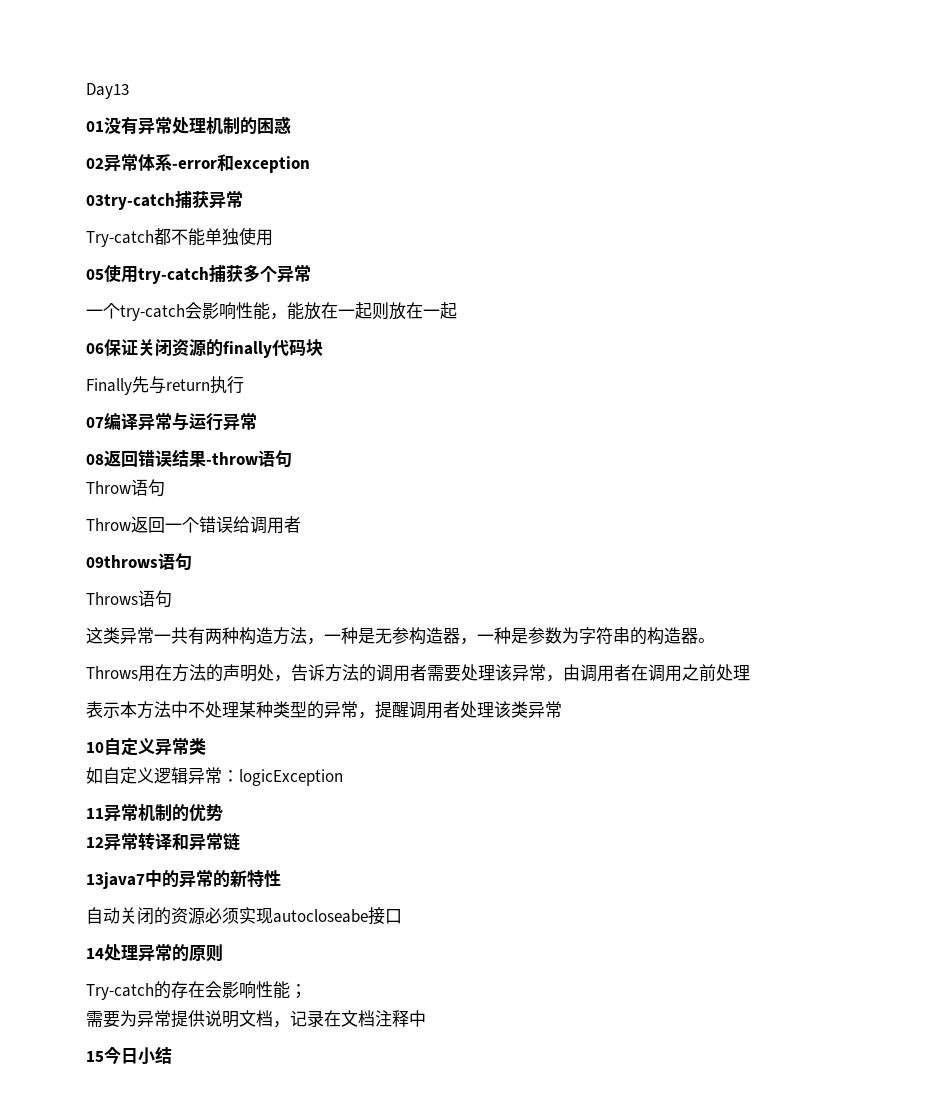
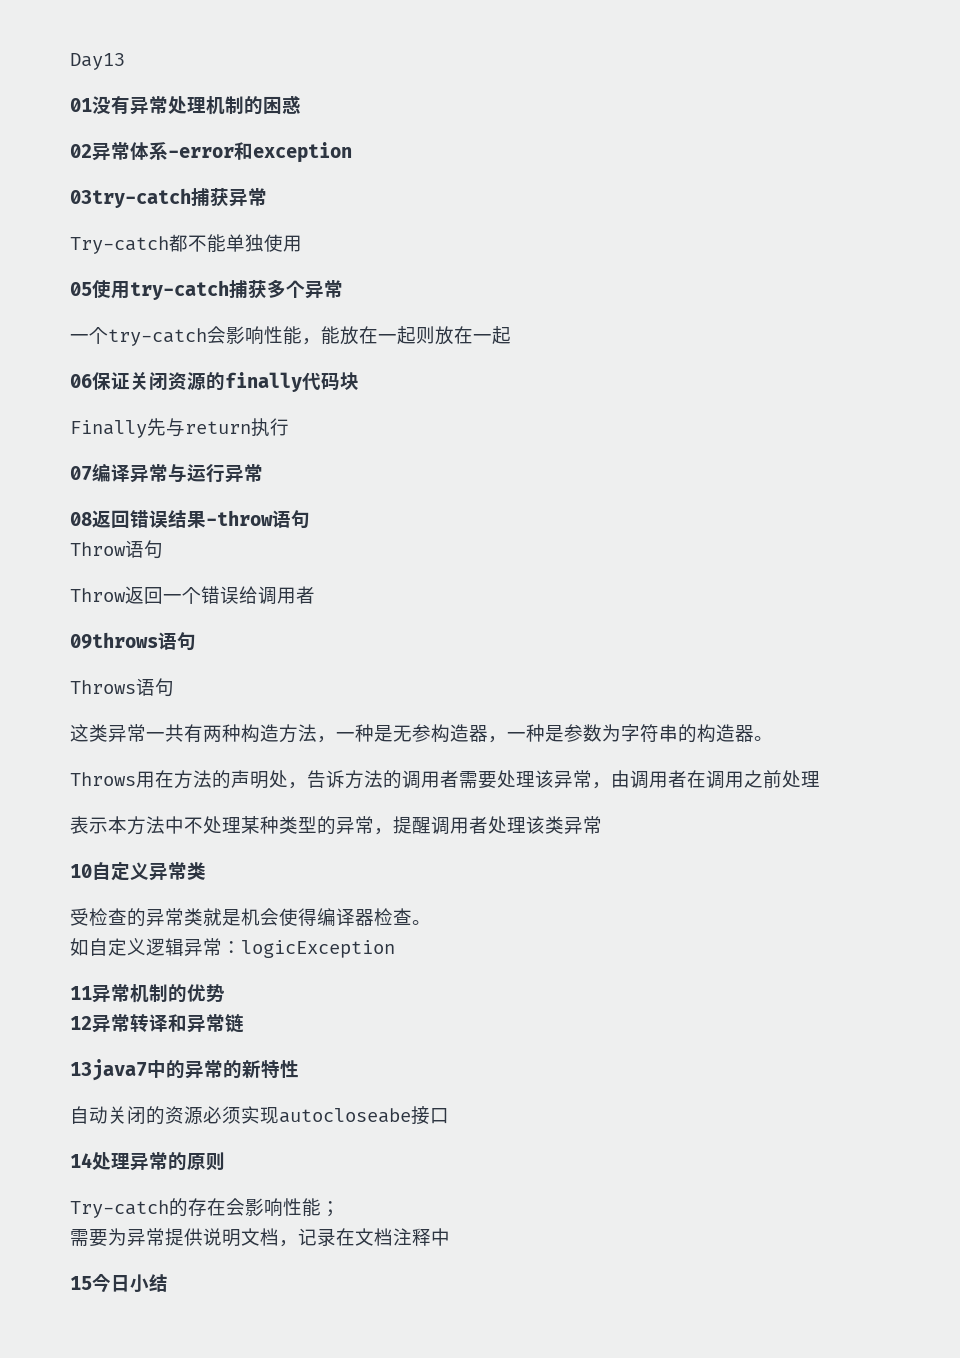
+ 受检查的异常类就是机会使得编译器检查。

